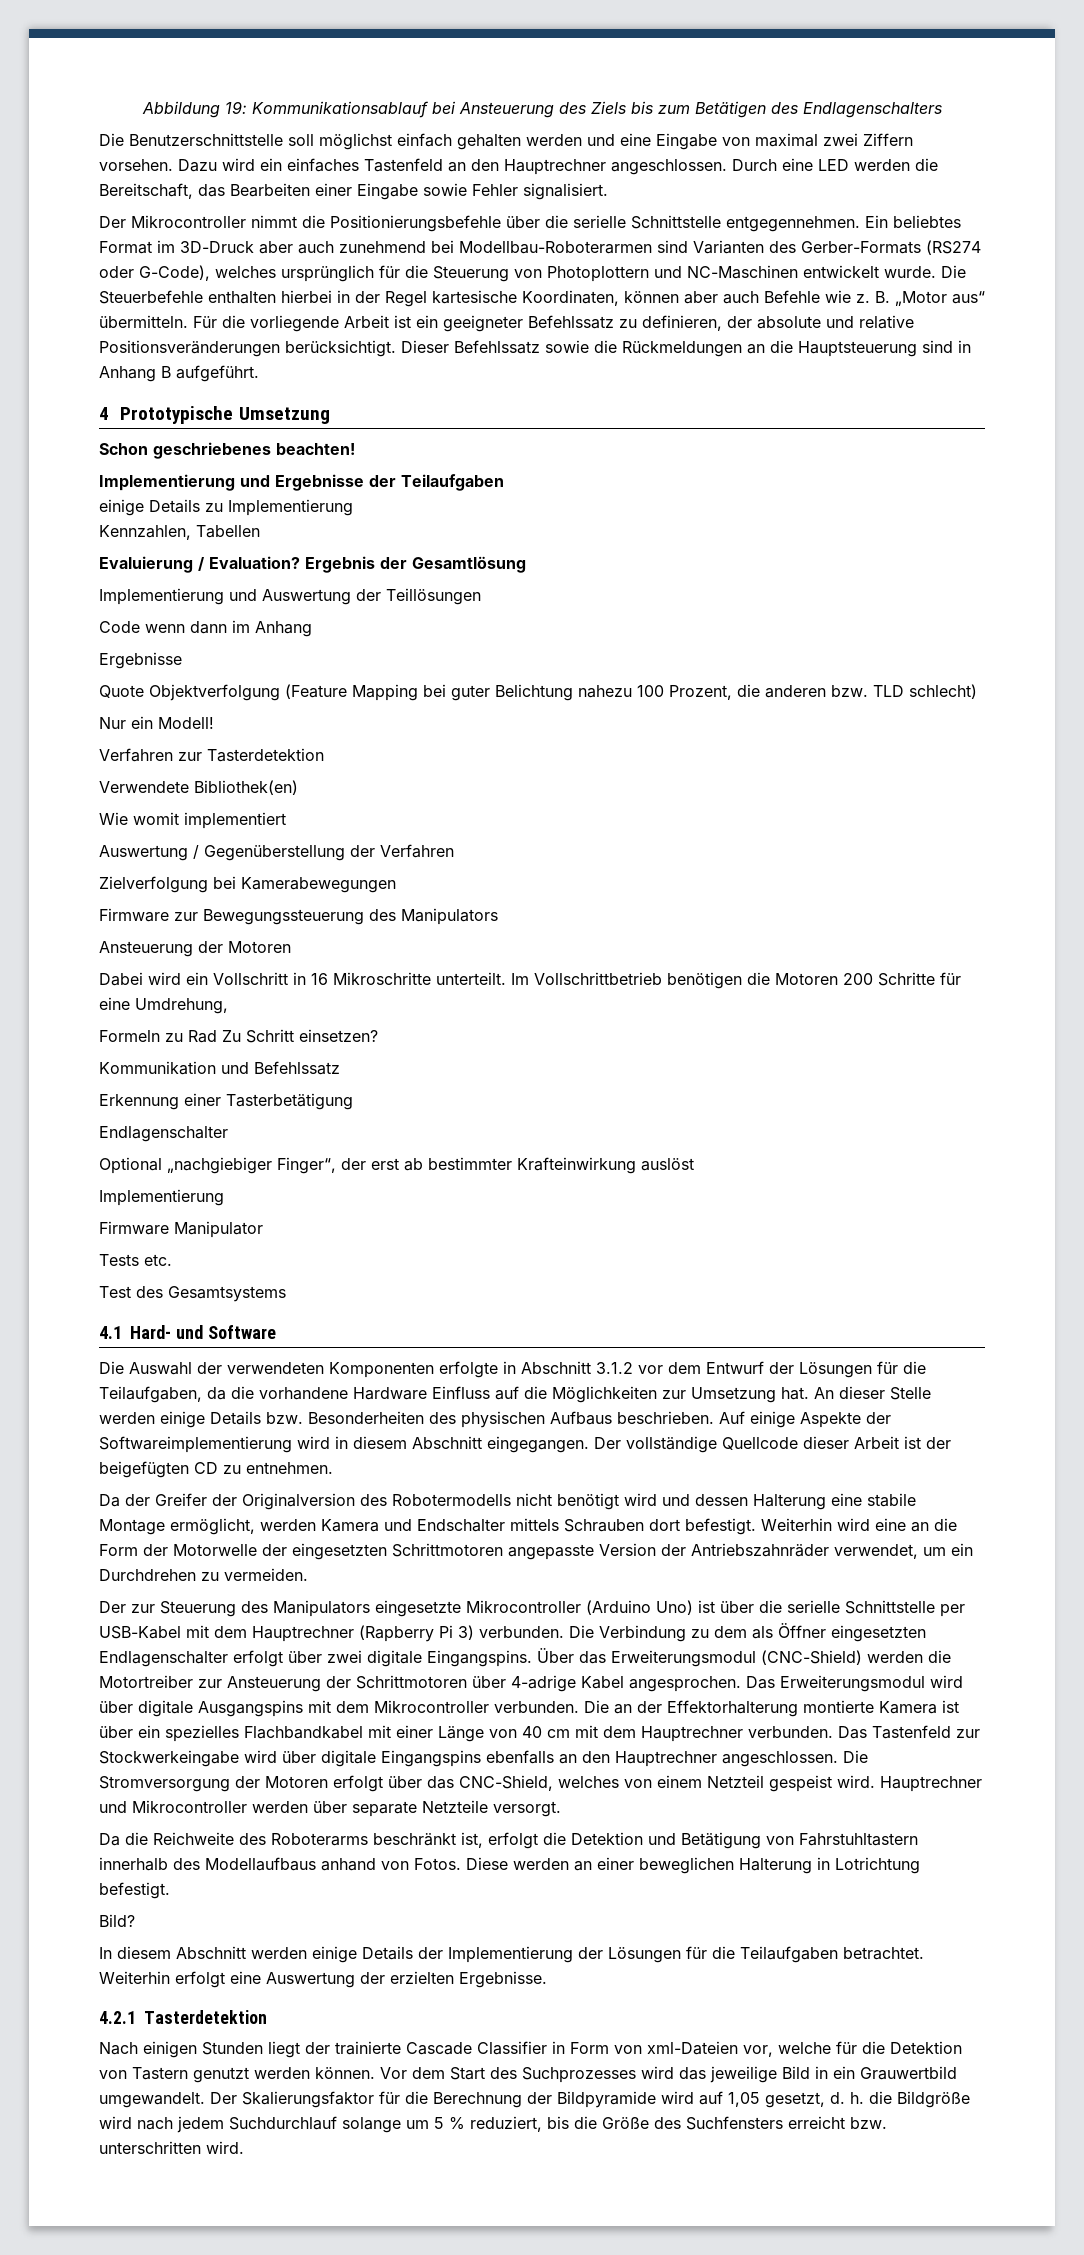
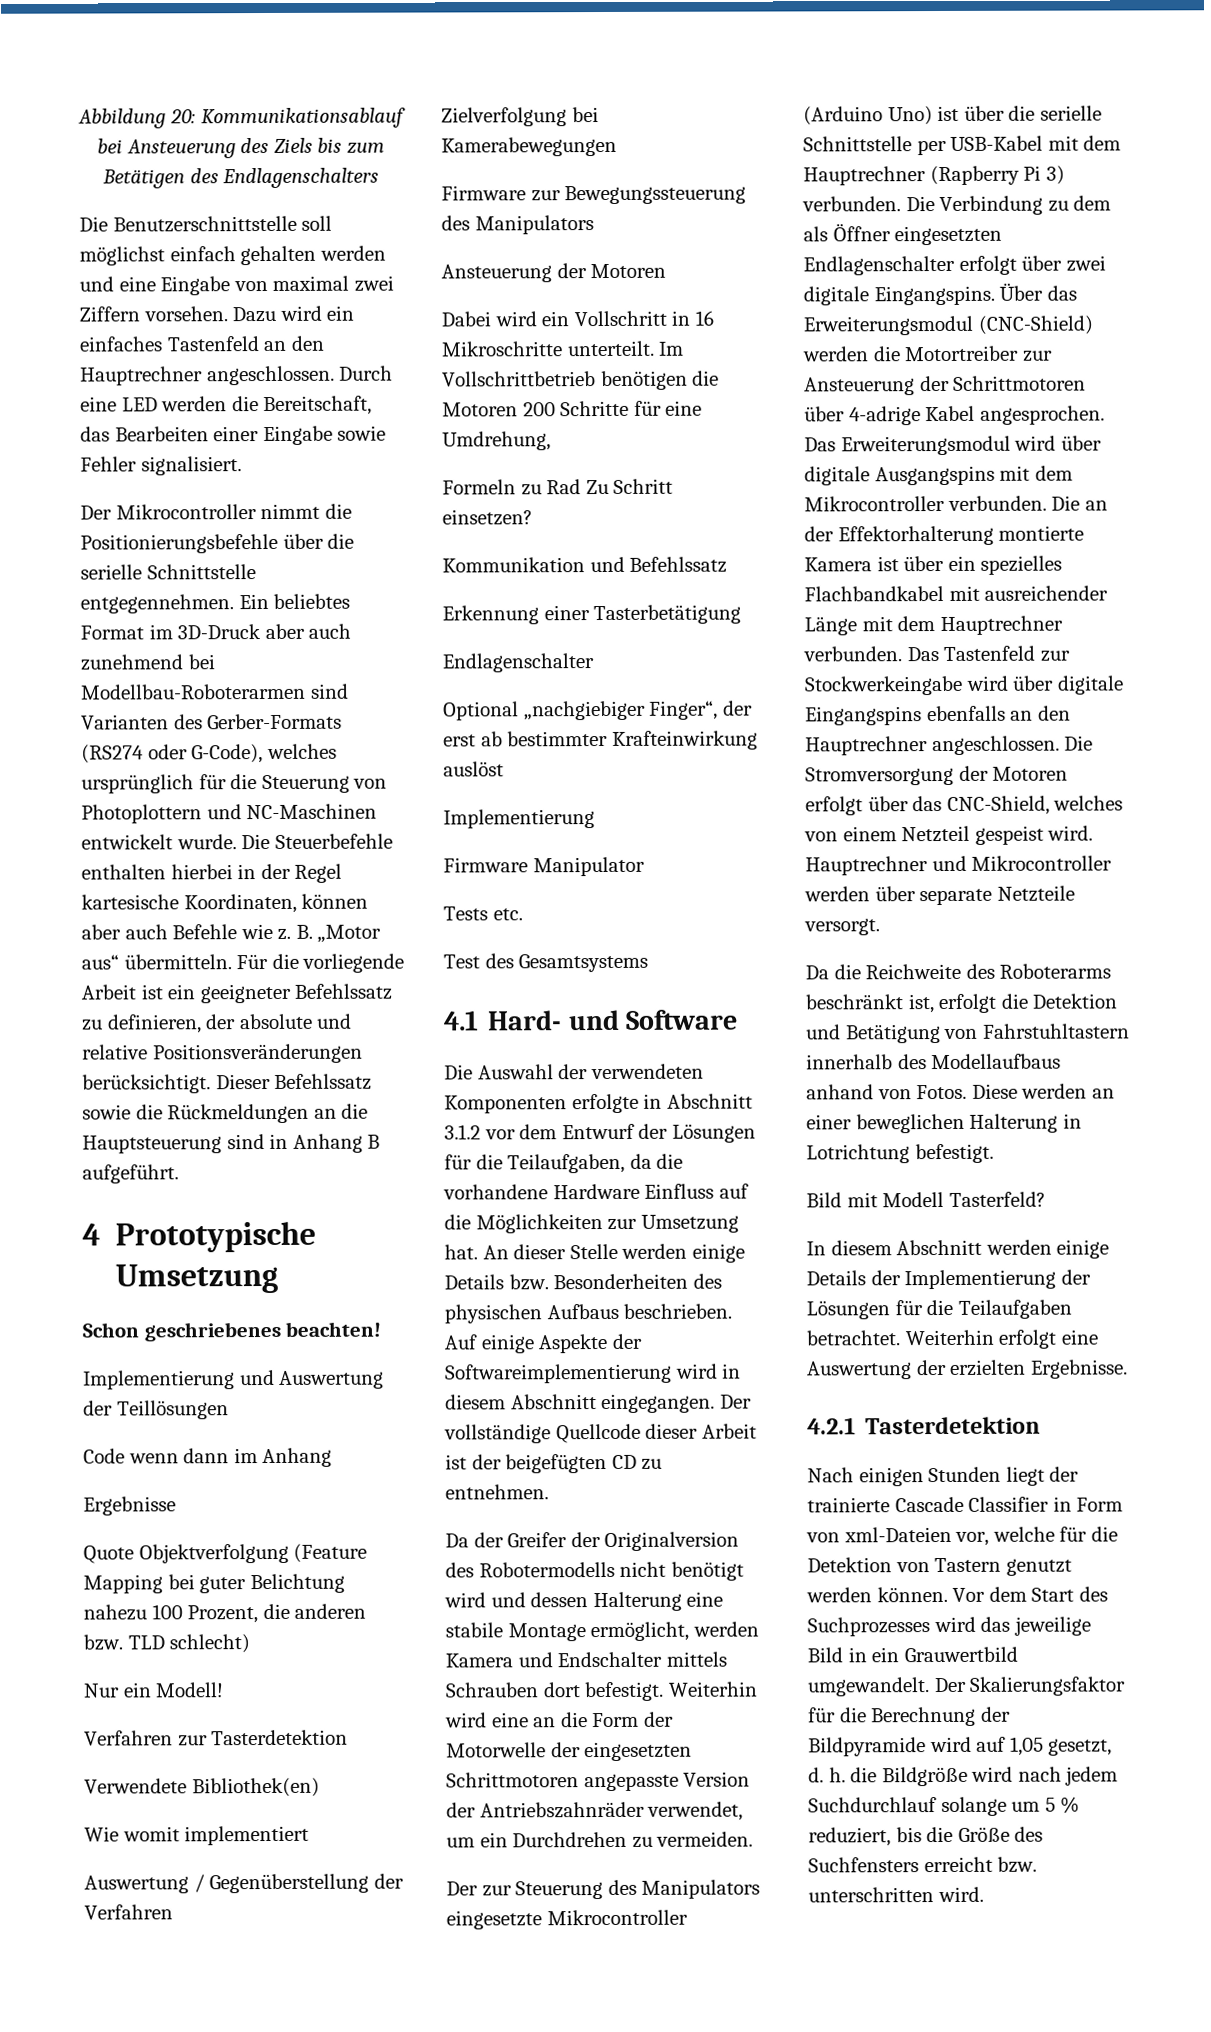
- Abbildung 19: Kommunikationsablauf bei Ansteuerung des Ziels bis zum Betätigen des Endlagenschalters
+ Abbildung 20: Kommunikationsablauf bei Ansteuerung des Ziels bis zum Betätigen des Endlagenschalters
- Implementierung und Ergebnisse der Teilaufgaben
- einige Details zu Implementierung
- Kennzahlen, Tabellen
- Evaluierung / Evaluation? Ergebnis der Gesamtlösung
- Die an der Effektorhalterung montierte Kamera ist über ein spezielles Flachbandkabel mit einer Länge von 40 cm mit dem Hauptrechner verbunden.
+ Die an der Effektorhalterung montierte Kamera ist über ein spezielles Flachbandkabel mit ausreichender Länge mit dem Hauptrechner verbunden.
- Bild?
+ Bild mit Modell Tasterfeld?

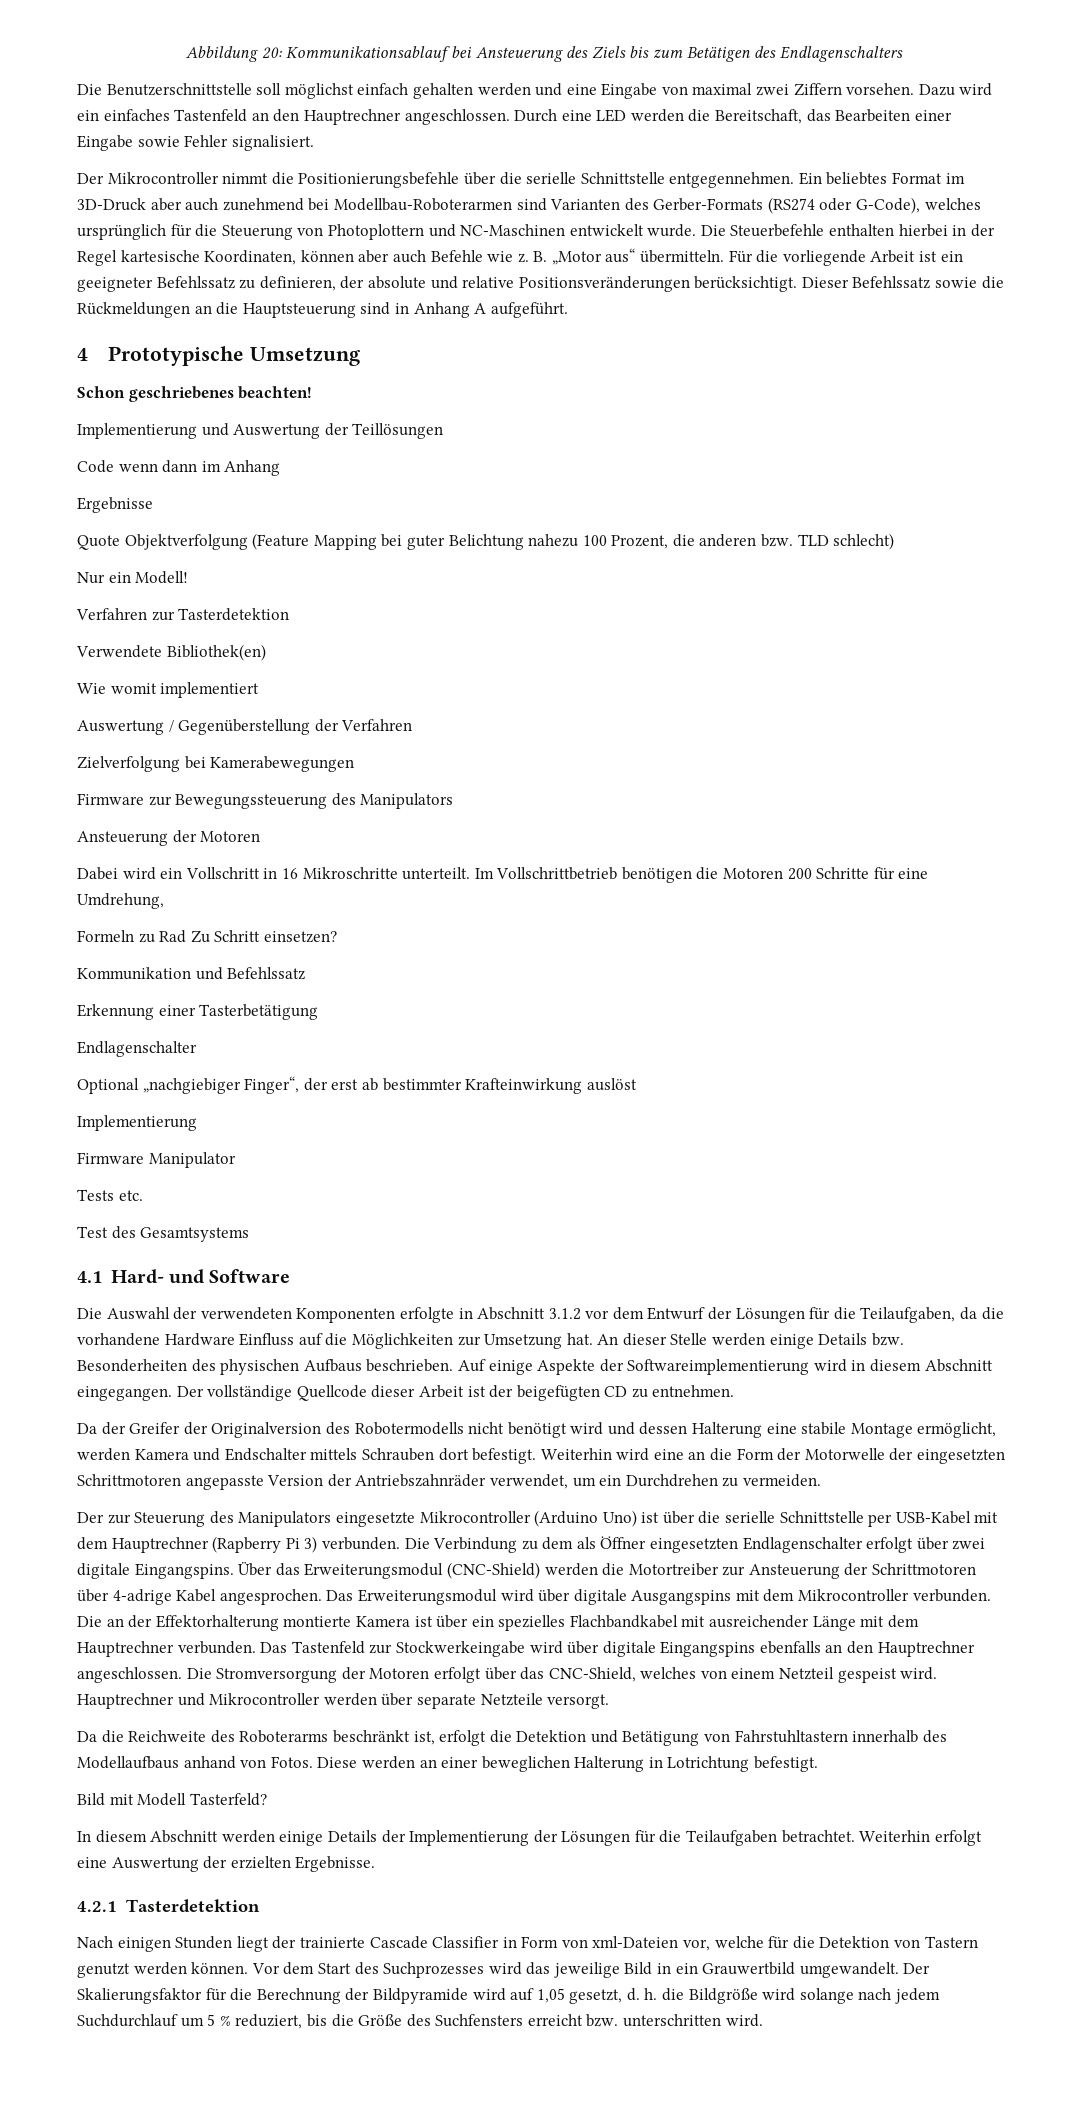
- Dieser Befehlssatz sowie die Rückmeldungen an die Hauptsteuerung sind in Anhang B aufgeführt.
+ Dieser Befehlssatz sowie die Rückmeldungen an die Hauptsteuerung sind in Anhang A aufgeführt.
- Der Skalierungsfaktor für die Berechnung der Bildpyramide wird auf 1,05 gesetzt, d. h. die Bildgröße wird nach jedem Suchdurchlauf solange um 5 % reduziert, bis die Größe des Suchfensters erreicht bzw. unterschritten wird.
+ Der Skalierungsfaktor für die Berechnung der Bildpyramide wird auf 1,05 gesetzt, d. h. die Bildgröße wird solange nach jedem Suchdurchlauf um 5 % reduziert, bis die Größe des Suchfensters erreicht bzw. unterschritten wird.

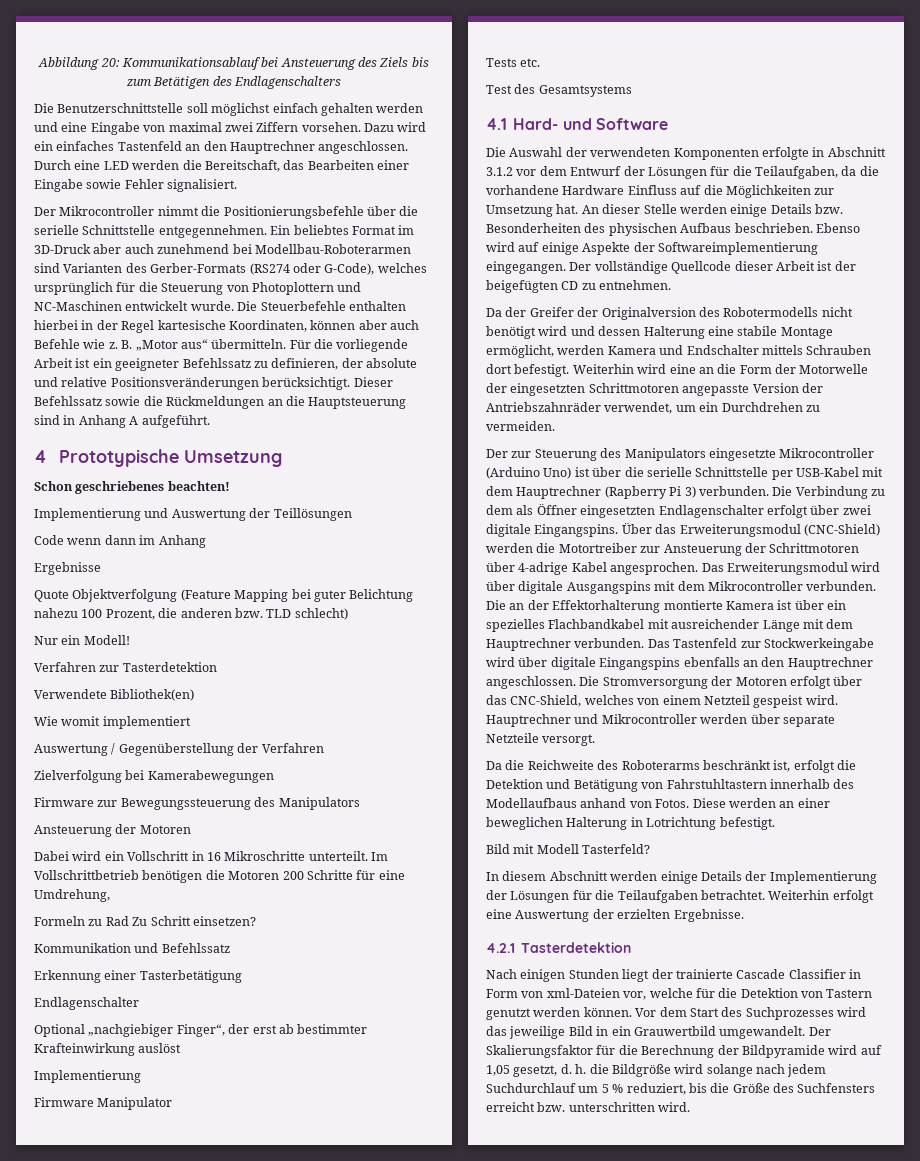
- Auf einige Aspekte der Softwareimplementierung wird in diesem Abschnitt eingegangen.
+ Ebenso wird auf einige Aspekte der Softwareimplementierung eingegangen.

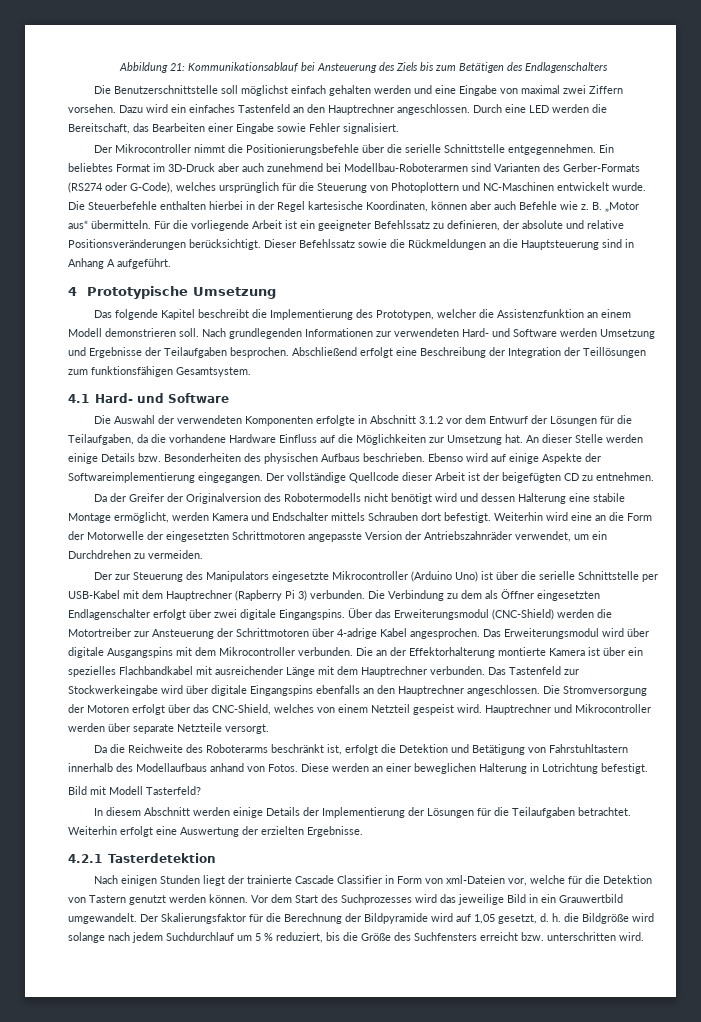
- Abbildung 20: Kommunikationsablauf bei Ansteuerung des Ziels bis zum Betätigen des Endlagenschalters
+ Abbildung 21: Kommunikationsablauf bei Ansteuerung des Ziels bis zum Betätigen des Endlagenschalters
- Schon geschriebenes beachten!
- Implementierung und Auswertung der Teillösungen
- Code wenn dann im Anhang
- Ergebnisse
- Quote Objektverfolgung (Feature Mapping bei guter Belichtung nahezu 100 Prozent, die anderen bzw. TLD schlecht)
- Nur ein Modell!
- Verfahren zur Tasterdetektion
- Verwendete Bibliothek(en)
- Wie womit implementiert
- Auswertung / Gegenüberstellung der Verfahren
- Zielverfolgung bei Kamerabewegungen
- Firmware zur Bewegungssteuerung des Manipulators
- Ansteuerung der Motoren
- Dabei wird ein Vollschritt in 16 Mikroschritte unterteilt. Im Vollschrittbetrieb benötigen die Motoren 200 Schritte für eine Umdrehung,
- Formeln zu Rad Zu Schritt einsetzen?
- Kommunikation und Befehlssatz
- Erkennung einer Tasterbetätigung
- Endlagenschalter
- Optional „nachgiebiger Finger“, der erst ab bestimmter Krafteinwirkung auslöst
- Implementierung
- Firmware Manipulator
- Tests etc.
- Test des Gesamtsystems
+ Das folgende Kapitel beschreibt die Implementierung des Prototypen, welcher die Assistenzfunktion an einem Modell demonstrieren soll. Nach grundlegenden Informationen zur verwendeten Hard- und Software werden Umsetzung und Ergebnisse der Teilaufgaben besprochen. Abschließend erfolgt eine Beschreibung der Integration der Teillösungen zum funktionsfähigen Gesamtsystem.

